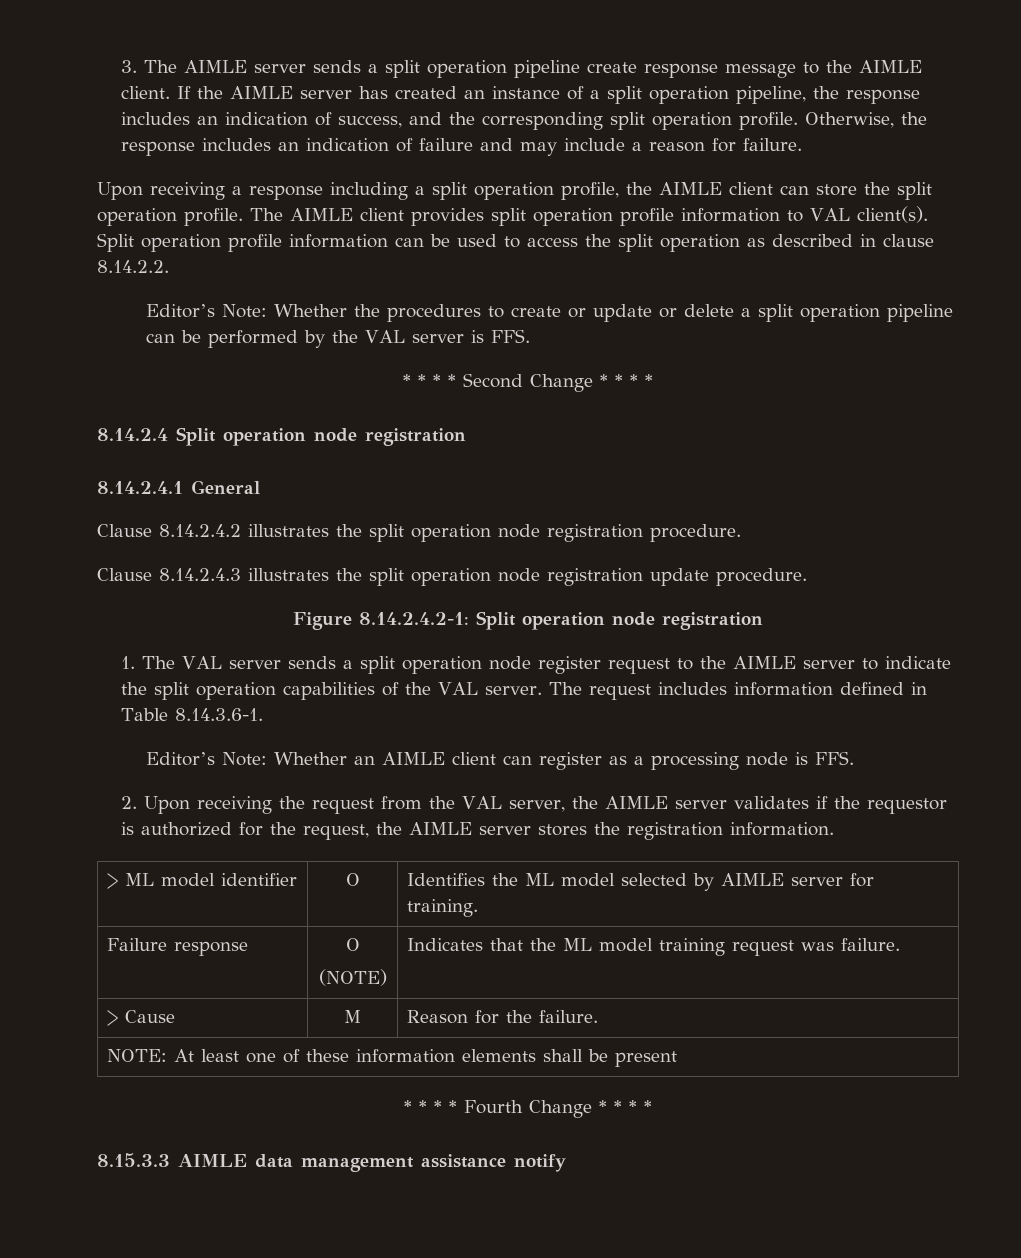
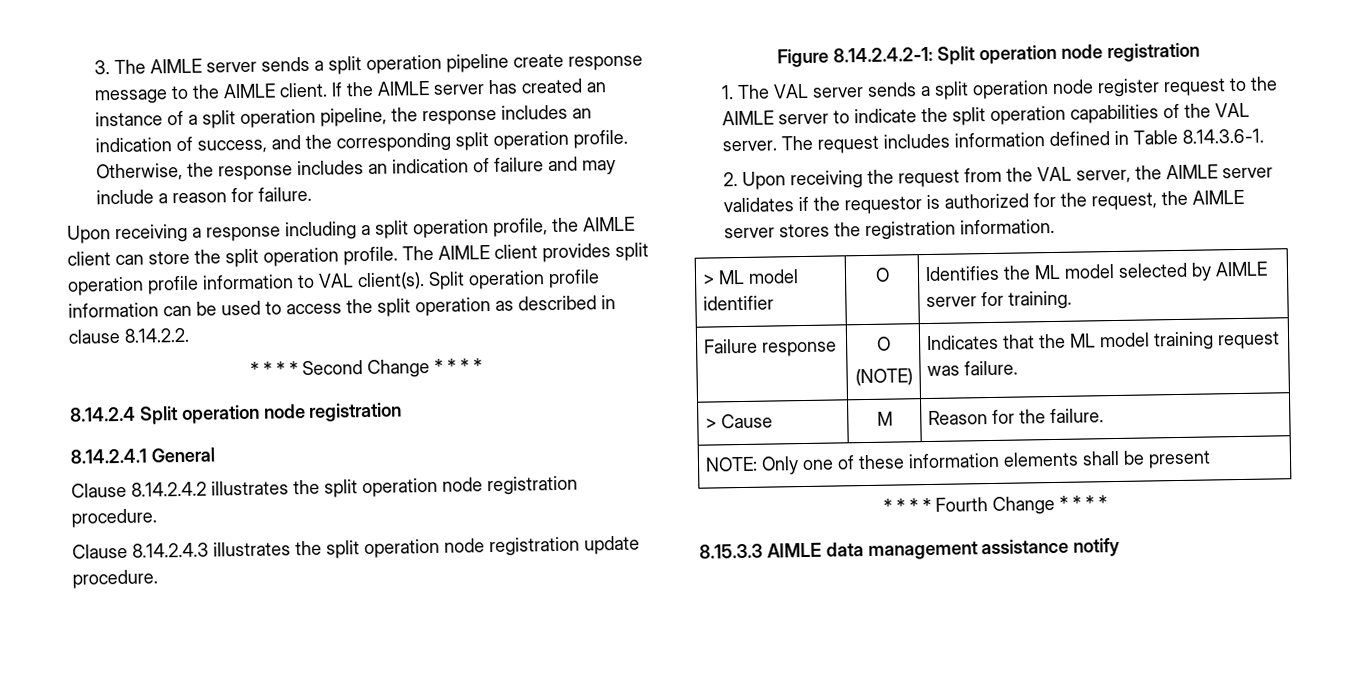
- Editor’s Note: Whether the procedures to create or update or delete a split operation pipeline can be performed by the VAL server is FFS.
- Editor’s Note: Whether an AIMLE client can register as a processing node is FFS.
- NOTE: At least one of these information elements shall be present
+ NOTE: Only one of these information elements shall be present

